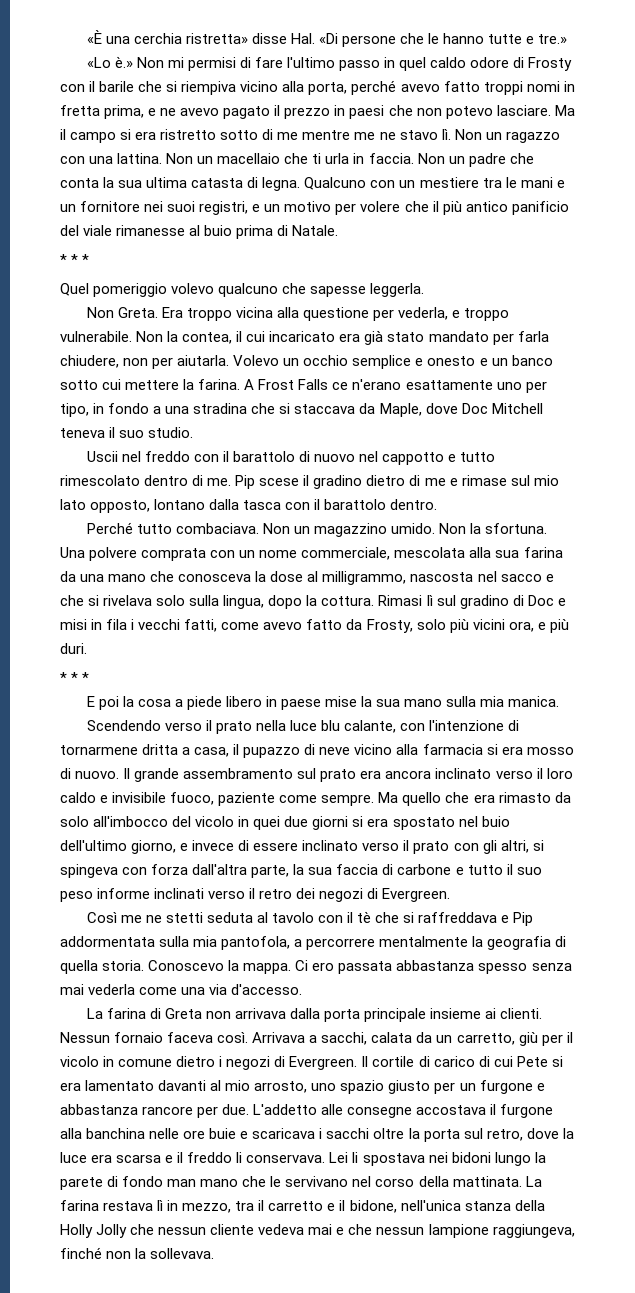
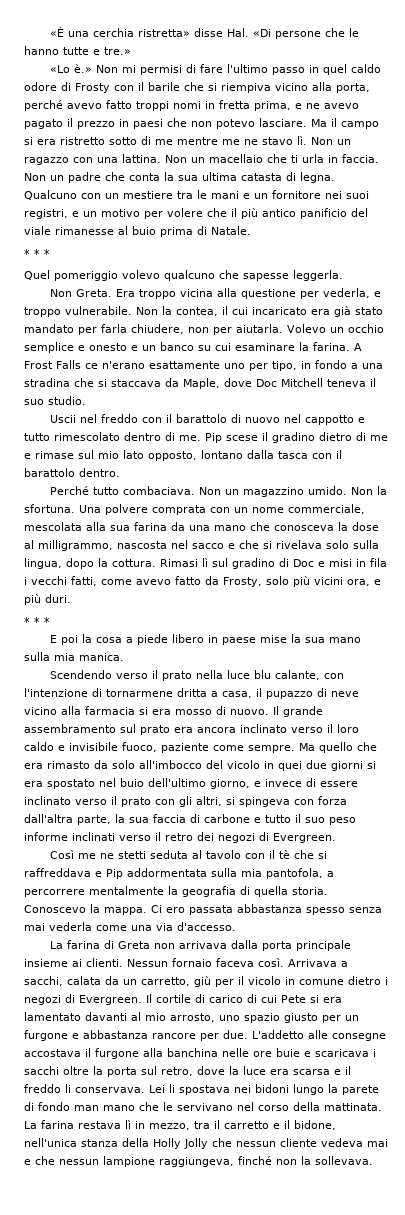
- Volevo un occhio semplice e onesto e un banco sotto cui mettere la farina.
+ Volevo un occhio semplice e onesto e un banco su cui esaminare la farina.

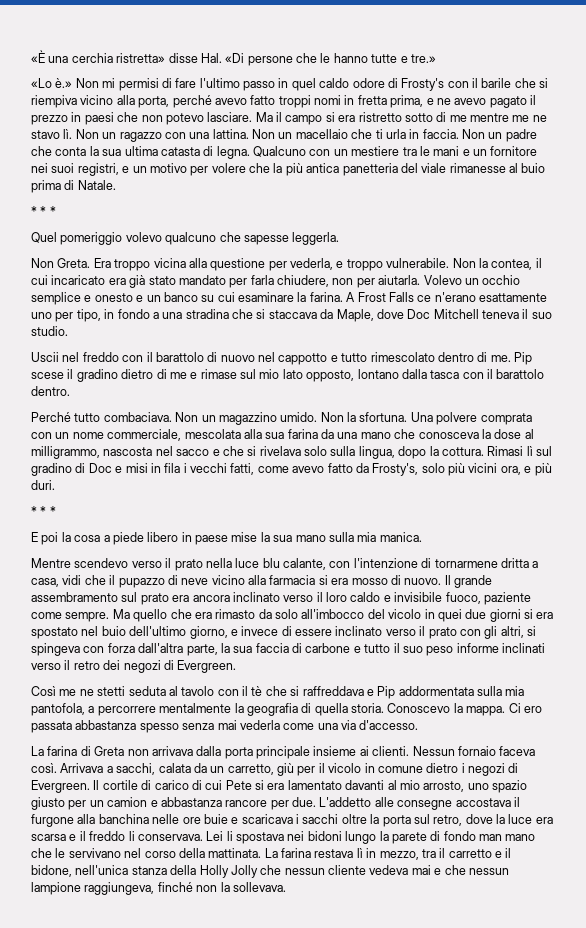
- Non mi permisi di fare l'ultimo passo in quel caldo odore di Frosty con il barile che si riempiva vicino alla porta, perché avevo fatto troppi nomi in fretta prima, e ne avevo pagato il prezzo in paesi che non potevo lasciare.
+ Non mi permisi di fare l'ultimo passo in quel caldo odore di Frosty's con il barile che si riempiva vicino alla porta, perché avevo fatto troppi nomi in fretta prima, e ne avevo pagato il prezzo in paesi che non potevo lasciare.
- Qualcuno con un mestiere tra le mani e un fornitore nei suoi registri, e un motivo per volere che il più antico panificio del viale rimanesse al buio prima di Natale.
+ Qualcuno con un mestiere tra le mani e un fornitore nei suoi registri, e un motivo per volere che la più antica panetteria del viale rimanesse al buio prima di Natale.
- Rimasi lì sul gradino di Doc e misi in fila i vecchi fatti, come avevo fatto da Frosty, solo più vicini ora, e più duri.
+ Rimasi lì sul gradino di Doc e misi in fila i vecchi fatti, come avevo fatto da Frosty's, solo più vicini ora, e più duri.
- Scendendo verso il prato nella luce blu calante, con l'intenzione di tornarmene dritta a casa, il pupazzo di neve vicino alla farmacia si era mosso di nuovo.
+ Mentre scendevo verso il prato nella luce blu calante, con l'intenzione di tornarmene dritta a casa, vidi che il pupazzo di neve vicino alla farmacia si era mosso di nuovo.
- Il cortile di carico di cui Pete si era lamentato davanti al mio arrosto, uno spazio giusto per un furgone e abbastanza rancore per due.
+ Il cortile di carico di cui Pete si era lamentato davanti al mio arrosto, uno spazio giusto per un camion e abbastanza rancore per due.

